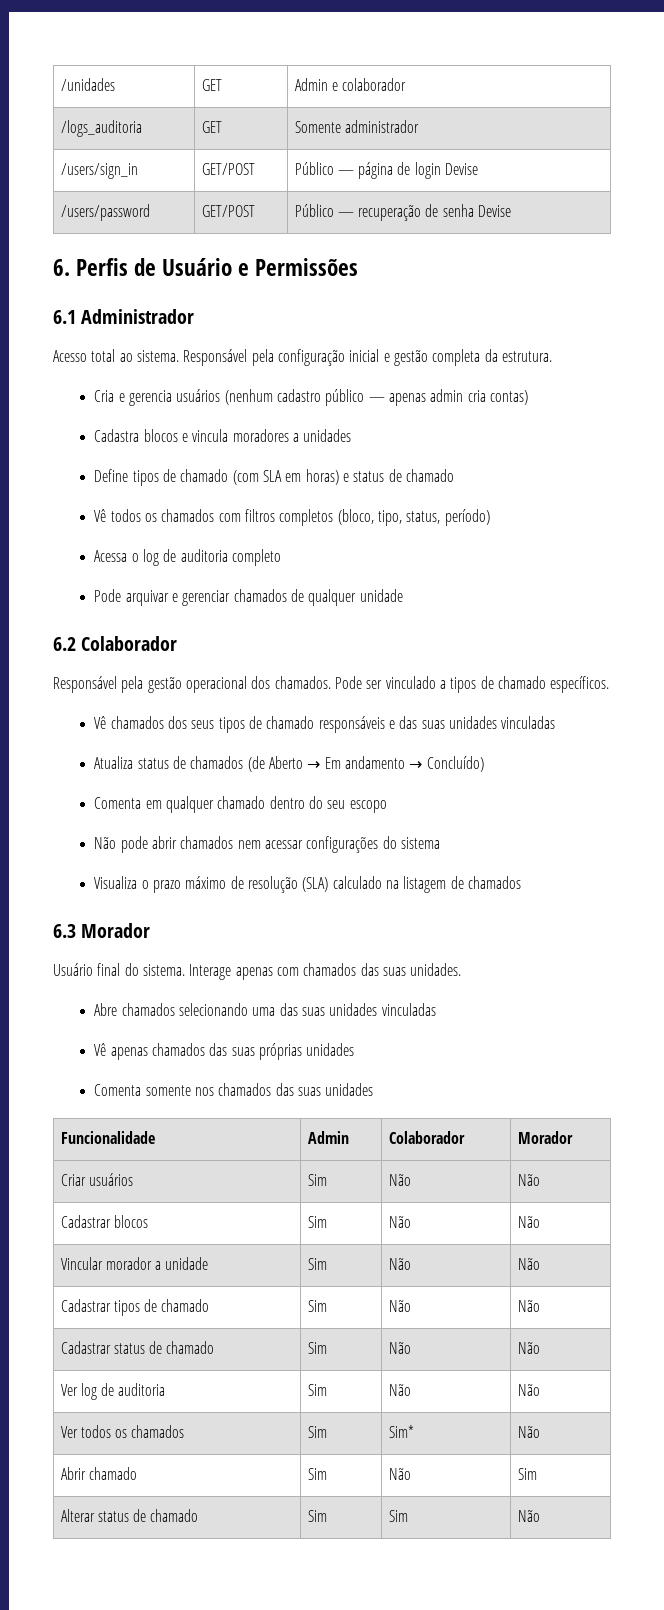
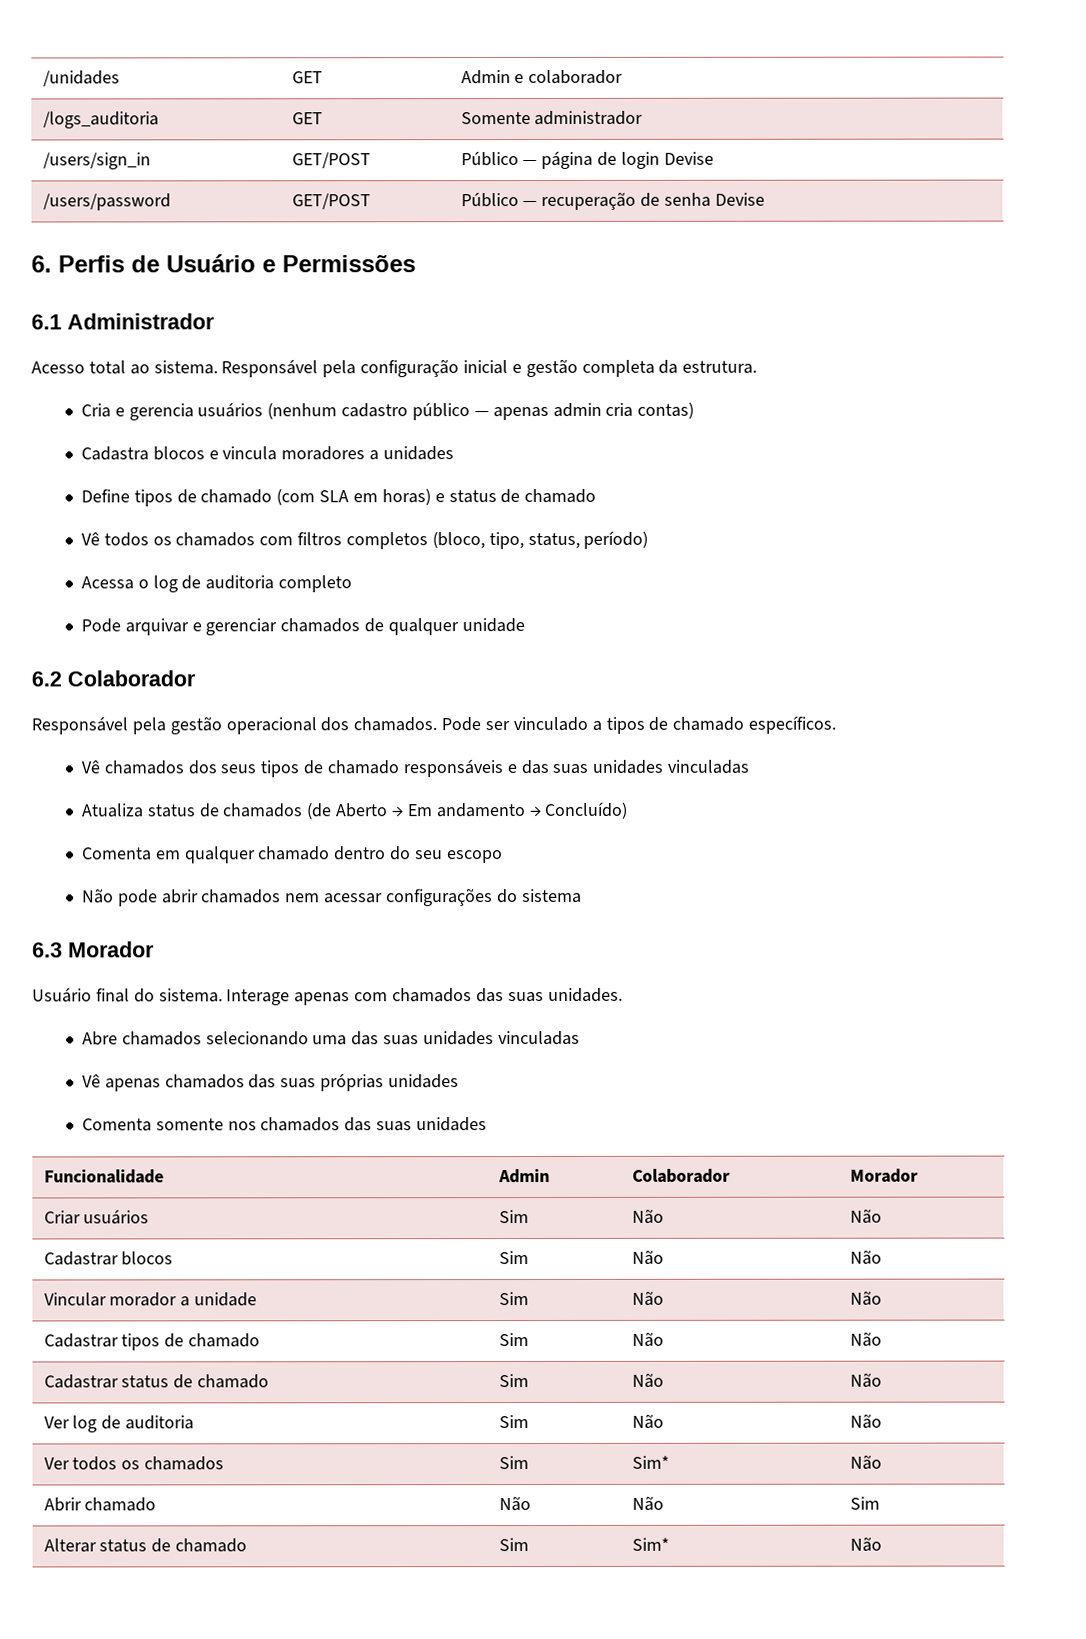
- Visualiza o prazo máximo de resolução (SLA) calculado na listagem de chamados
- Abrir chamado | Sim | Não | Sim
+ Abrir chamado | Não | Não | Sim
- Alterar status de chamado | Sim | Sim | Não
+ Alterar status de chamado | Sim | Sim* | Não

